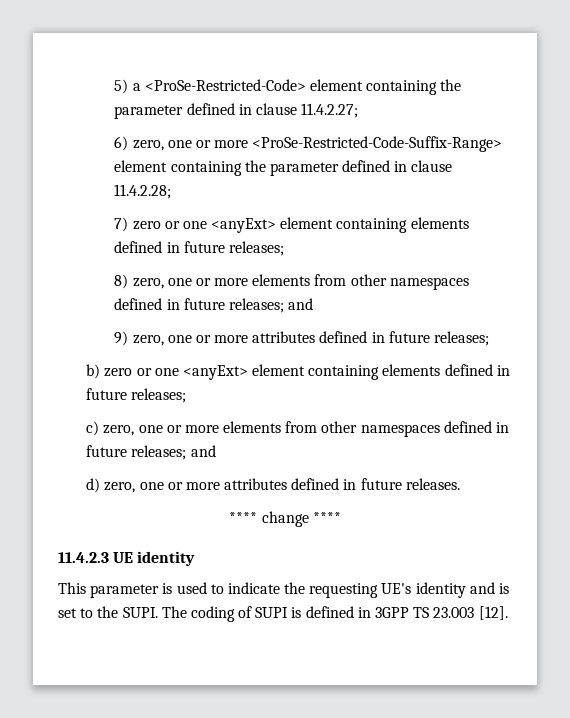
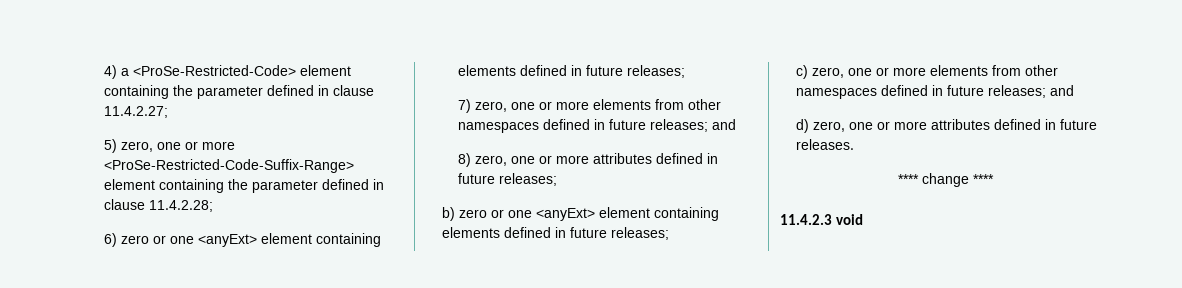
- 5) a <ProSe-Restricted-Code> element containing the parameter defined in clause 11.4.2.27;
+ 4) a <ProSe-Restricted-Code> element containing the parameter defined in clause 11.4.2.27;
- 6) zero, one or more <ProSe-Restricted-Code-Suffix-Range> element containing the parameter defined in clause 11.4.2.28;
+ 5) zero, one or more <ProSe-Restricted-Code-Suffix-Range> element containing the parameter defined in clause 11.4.2.28;
- 7) zero or one <anyExt> element containing elements defined in future releases;
+ 6) zero or one <anyExt> element containing elements defined in future releases;
- 8) zero, one or more elements from other namespaces defined in future releases; and
+ 7) zero, one or more elements from other namespaces defined in future releases; and
- 9) zero, one or more attributes defined in future releases;
+ 8) zero, one or more attributes defined in future releases;
- 11.4.2.3 UE identity
- This parameter is used to indicate the requesting UE's identity and is set to the SUPI. The coding of SUPI is defined in 3GPP TS 23.003 [12].
+ 11.4.2.3 void

